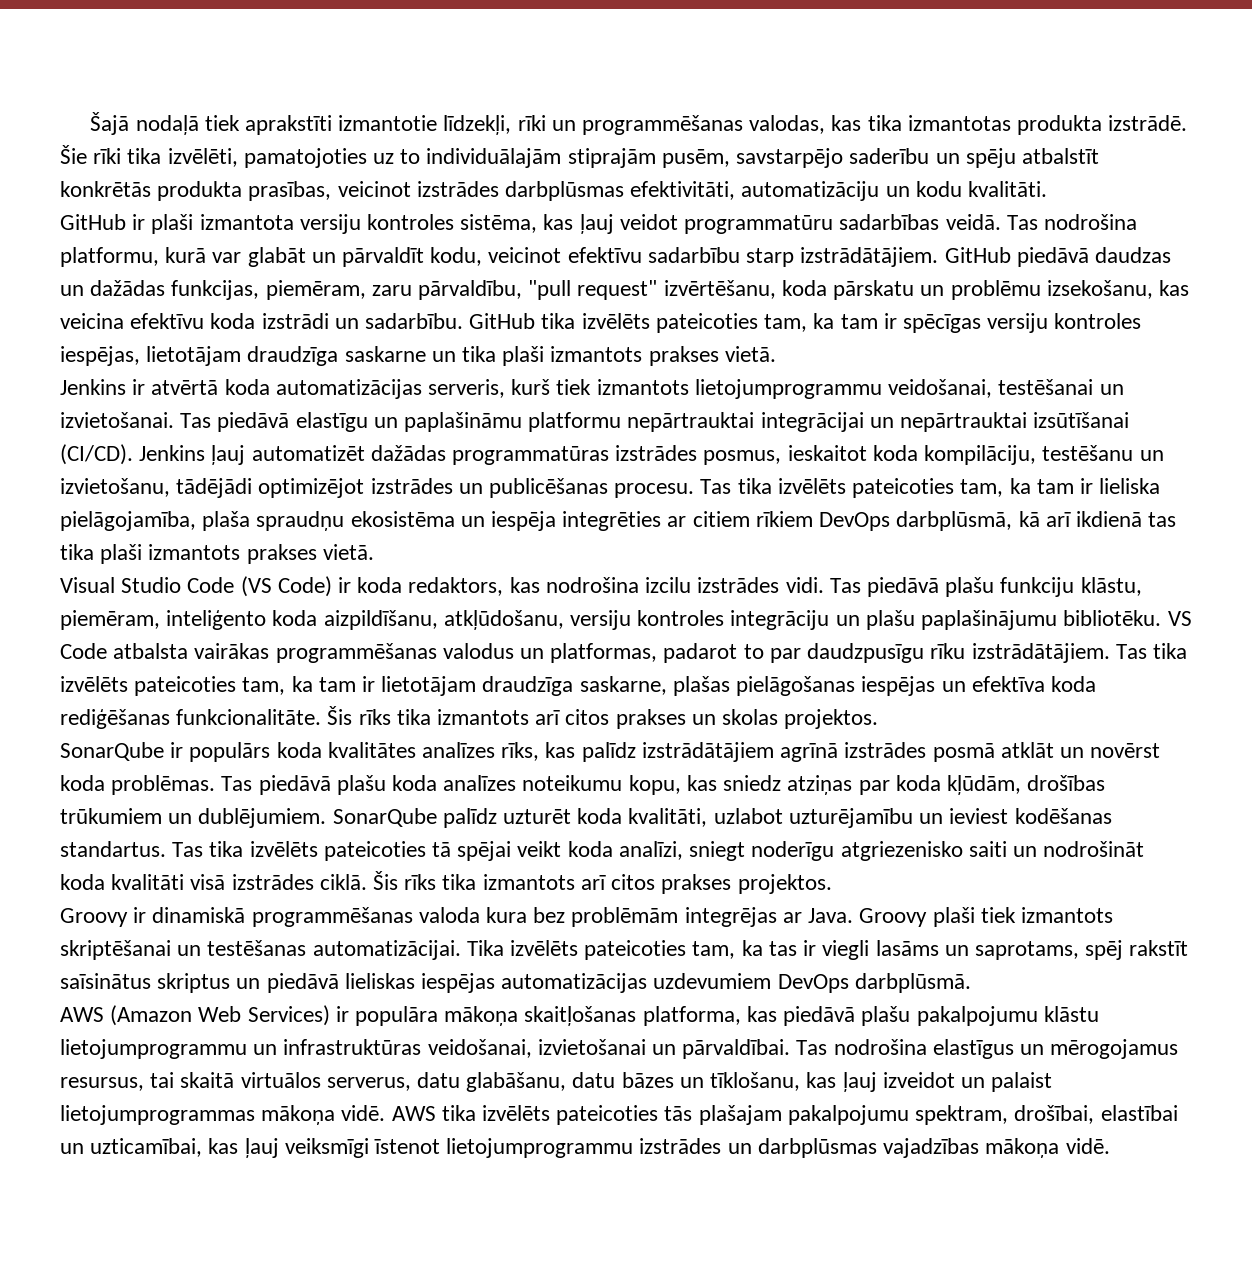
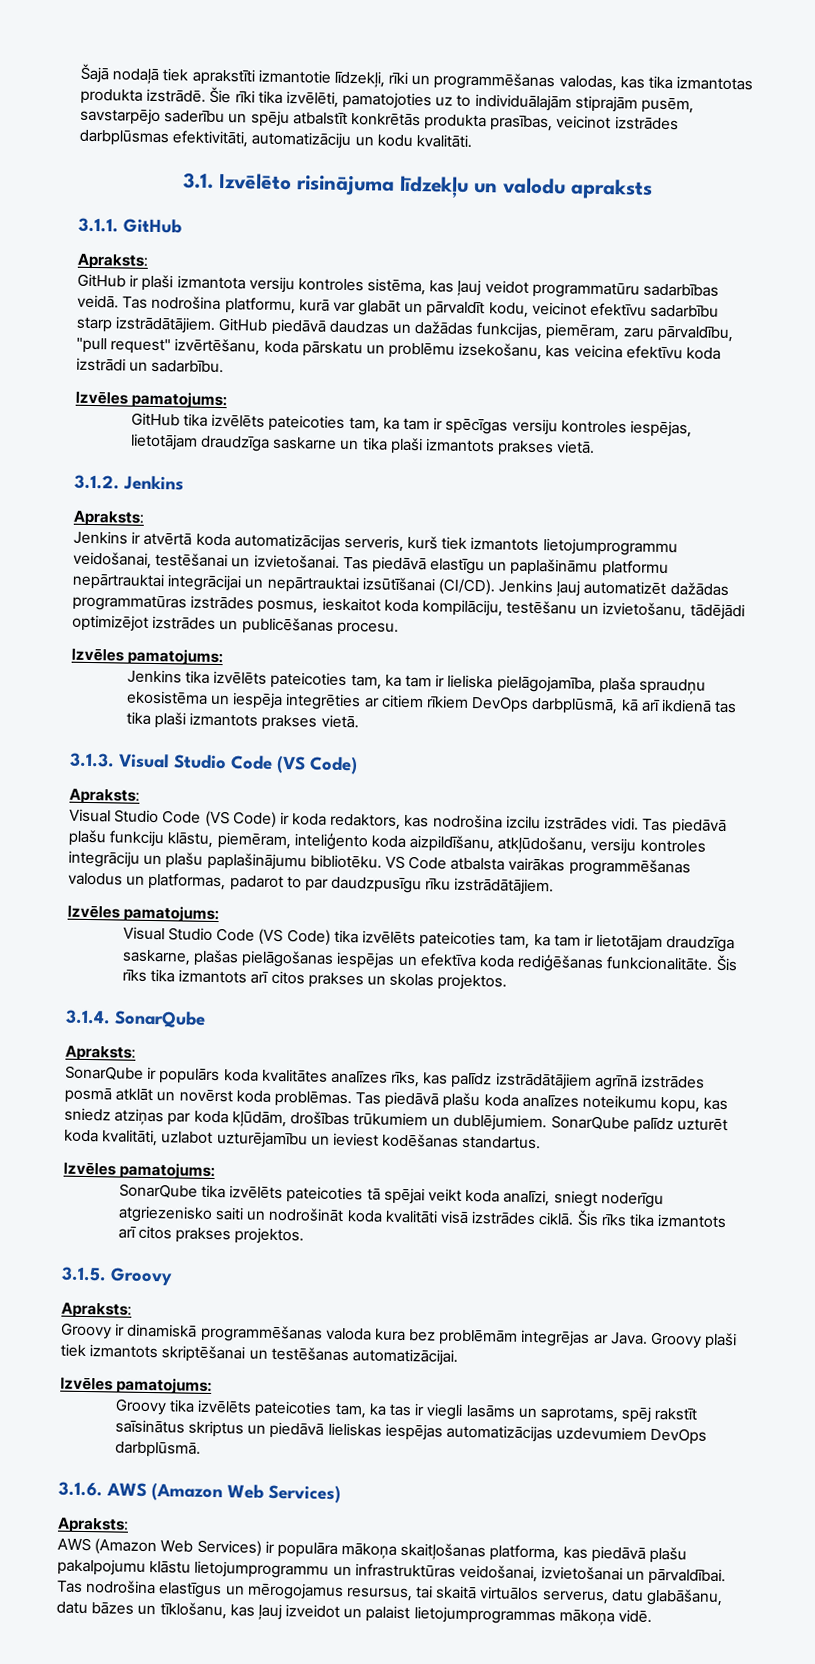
+ 3.1. Izvēlēto risinājuma līdzekļu un valodu apraksts
+ 3.1.1. GitHub
+ Apraksts:
- GitHub piedāvā daudzas un dažādas funkcijas, piemēram, zaru pārvaldību, "pull request" izvērtēšanu, koda pārskatu un problēmu izsekošanu, kas veicina efektīvu koda izstrādi un sadarbību. GitHub tika izvēlēts pateicoties tam, ka tam ir spēcīgas versiju kontroles iespējas, lietotājam draudzīga saskarne un tika plaši izmantots prakses vietā.
+ GitHub piedāvā daudzas un dažādas funkcijas, piemēram, zaru pārvaldību, "pull request" izvērtēšanu, koda pārskatu un problēmu izsekošanu, kas veicina efektīvu koda izstrādi un sadarbību.
+ Izvēles pamatojums:
+ GitHub tika izvēlēts pateicoties tam, ka tam ir spēcīgas versiju kontroles iespējas, lietotājam draudzīga saskarne un tika plaši izmantots prakses vietā.
+ 3.1.2. Jenkins
+ Apraksts:
- Jenkins ļauj automatizēt dažādas programmatūras izstrādes posmus, ieskaitot koda kompilāciju, testēšanu un izvietošanu, tādējādi optimizējot izstrādes un publicēšanas procesu. Tas tika izvēlēts pateicoties tam, ka tam ir lieliska pielāgojamība, plaša spraudņu ekosistēma un iespēja integrēties ar citiem rīkiem DevOps darbplūsmā, kā arī ikdienā tas tika plaši izmantots prakses vietā.
+ Jenkins ļauj automatizēt dažādas programmatūras izstrādes posmus, ieskaitot koda kompilāciju, testēšanu un izvietošanu, tādējādi optimizējot izstrādes un publicēšanas procesu.
+ Izvēles pamatojums:
+ Jenkins tika izvēlēts pateicoties tam, ka tam ir lieliska pielāgojamība, plaša spraudņu ekosistēma un iespēja integrēties ar citiem rīkiem DevOps darbplūsmā, kā arī ikdienā tas tika plaši izmantots prakses vietā.
+ 3.1.3. Visual Studio Code (VS Code)
+ Apraksts:
- VS Code atbalsta vairākas programmēšanas valodus un platformas, padarot to par daudzpusīgu rīku izstrādātājiem. Tas tika izvēlēts pateicoties tam, ka tam ir lietotājam draudzīga saskarne, plašas pielāgošanas iespējas un efektīva koda rediģēšanas funkcionalitāte.
+ VS Code atbalsta vairākas programmēšanas valodus un platformas, padarot to par daudzpusīgu rīku izstrādātājiem.
+ Izvēles pamatojums:
+ Visual Studio Code (VS Code) tika izvēlēts pateicoties tam, ka tam ir lietotājam draudzīga saskarne, plašas pielāgošanas iespējas un efektīva koda rediģēšanas funkcionalitāte.
+ 3.1.4. SonarQube
+ Apraksts:
- SonarQube palīdz uzturēt koda kvalitāti, uzlabot uzturējamību un ieviest kodēšanas standartus. Tas tika izvēlēts pateicoties tā spējai veikt koda analīzi, sniegt noderīgu atgriezenisko saiti un nodrošināt koda kvalitāti visā izstrādes ciklā.
+ SonarQube palīdz uzturēt koda kvalitāti, uzlabot uzturējamību un ieviest kodēšanas standartus.
+ Izvēles pamatojums:
+ SonarQube tika izvēlēts pateicoties tā spējai veikt koda analīzi, sniegt noderīgu atgriezenisko saiti un nodrošināt koda kvalitāti visā izstrādes ciklā.
+ 3.1.5. Groovy
+ Apraksts:
- Groovy plaši tiek izmantots skriptēšanai un testēšanas automatizācijai. Tika izvēlēts pateicoties tam, ka tas ir viegli lasāms un saprotams, spēj rakstīt saīsinātus skriptus un piedāvā lieliskas iespējas automatizācijas uzdevumiem DevOps darbplūsmā.
+ Groovy plaši tiek izmantots skriptēšanai un testēšanas automatizācijai.
+ Izvēles pamatojums:
+ Groovy tika izvēlēts pateicoties tam, ka tas ir viegli lasāms un saprotams, spēj rakstīt saīsinātus skriptus un piedāvā lieliskas iespējas automatizācijas uzdevumiem DevOps darbplūsmā.
+ 3.1.6. AWS (Amazon Web Services)
+ Apraksts:
- AWS tika izvēlēts pateicoties tās plašajam pakalpojumu spektram, drošībai, elastībai un uzticamībai, kas ļauj veiksmīgi īstenot lietojumprogrammu izstrādes un darbplūsmas vajadzības mākoņa vidē.

